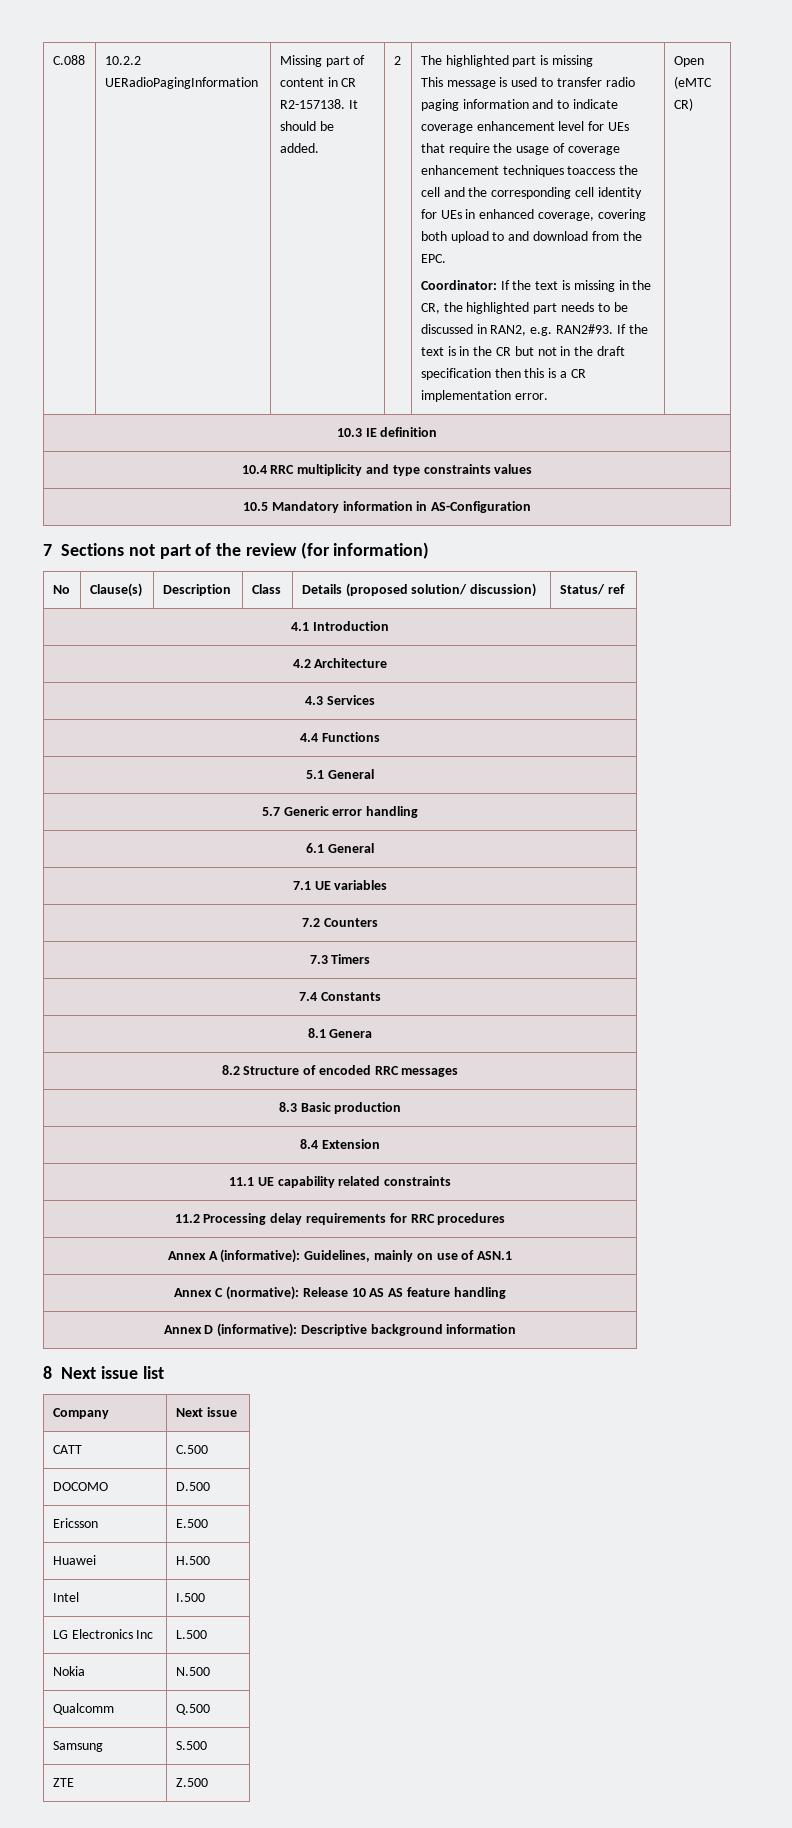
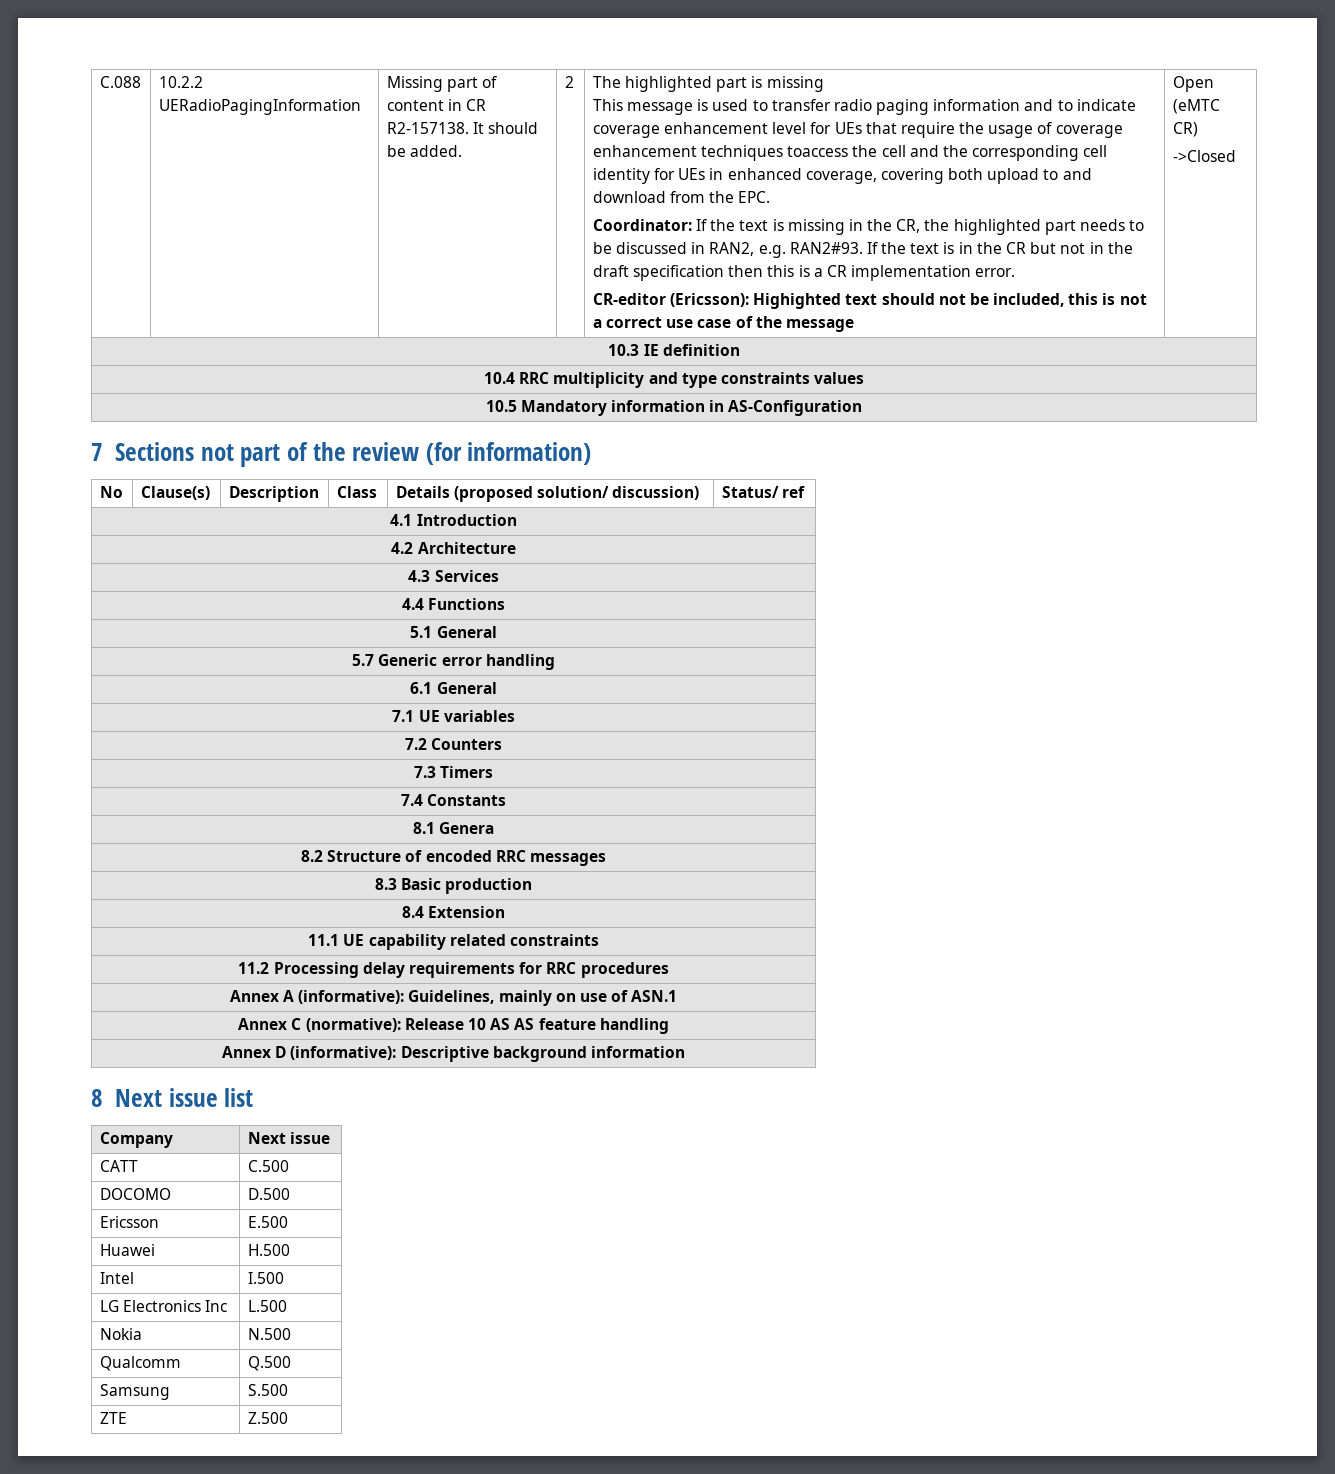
+ CR-editor (Ericsson): Highighted text should not be included, this is not a correct use case of the message
+ ->Closed

